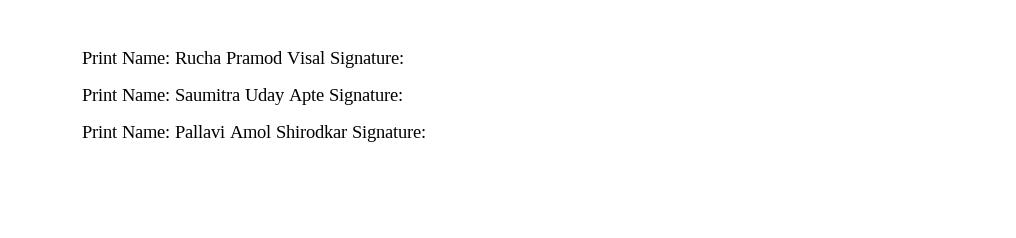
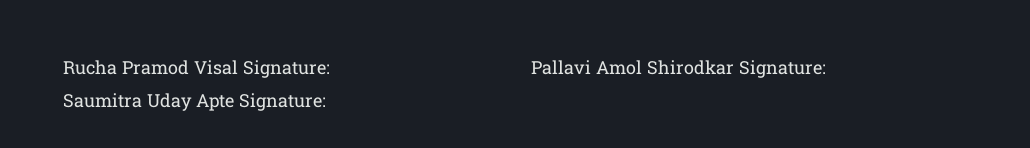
- Print Name: Rucha Pramod Visal Signature:
+ Rucha Pramod Visal Signature:
- Print Name: Saumitra Uday Apte Signature:
+ Saumitra Uday Apte Signature:
- Print Name: Pallavi Amol Shirodkar Signature:
+ Pallavi Amol Shirodkar Signature:

